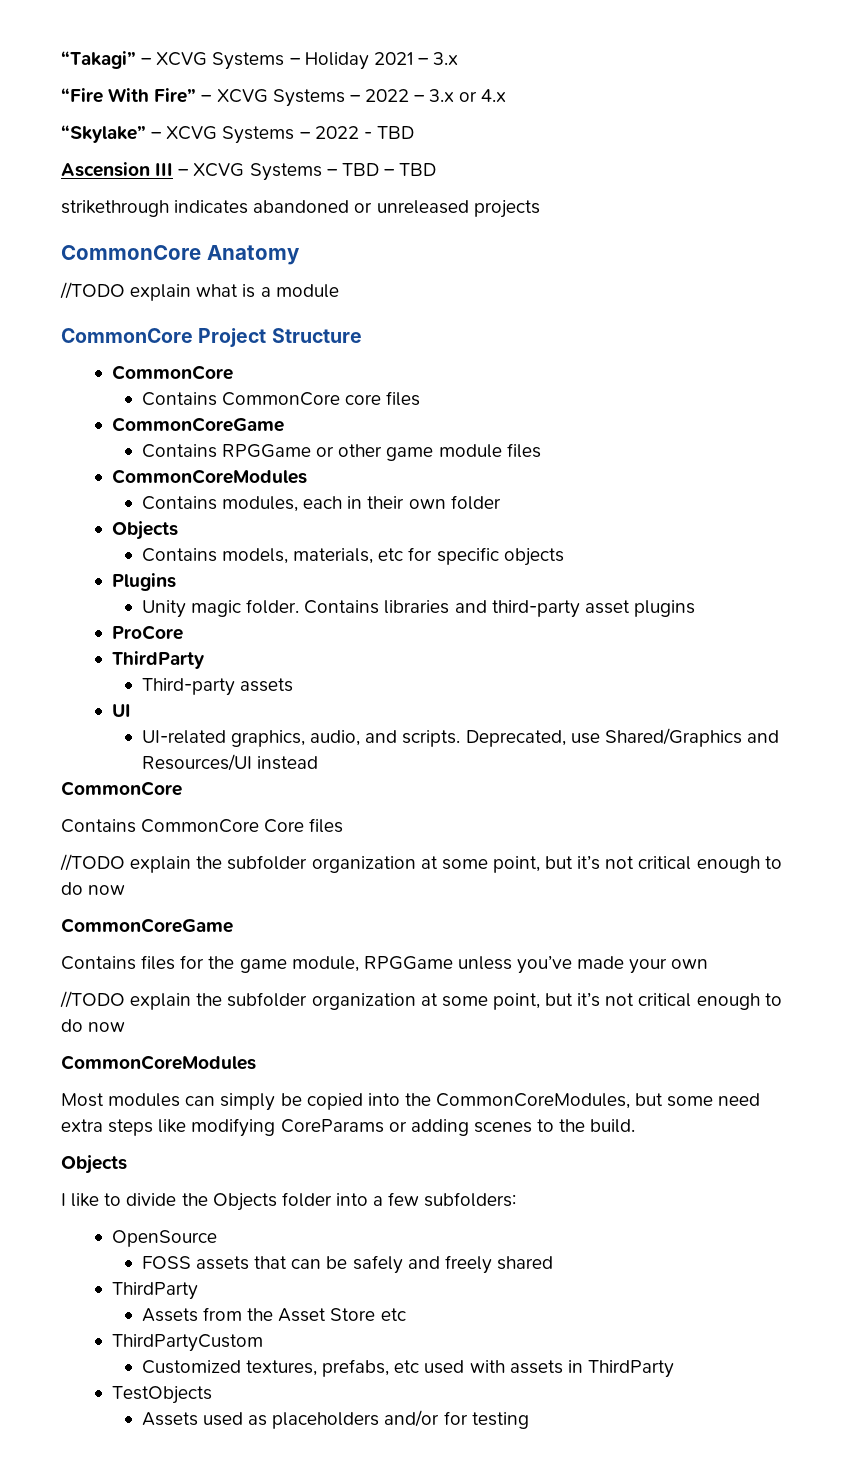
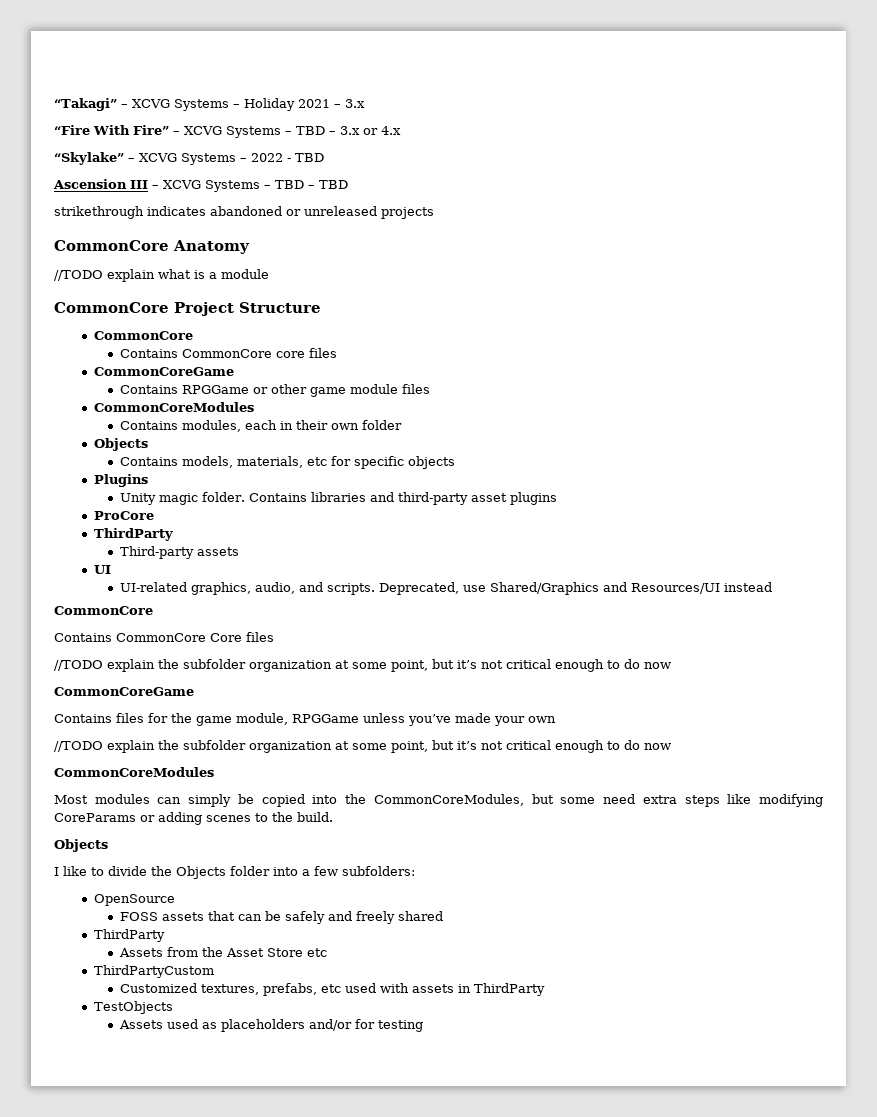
- “Fire With Fire” – XCVG Systems – 2022 – 3.x or 4.x
+ “Fire With Fire” – XCVG Systems – TBD – 3.x or 4.x

